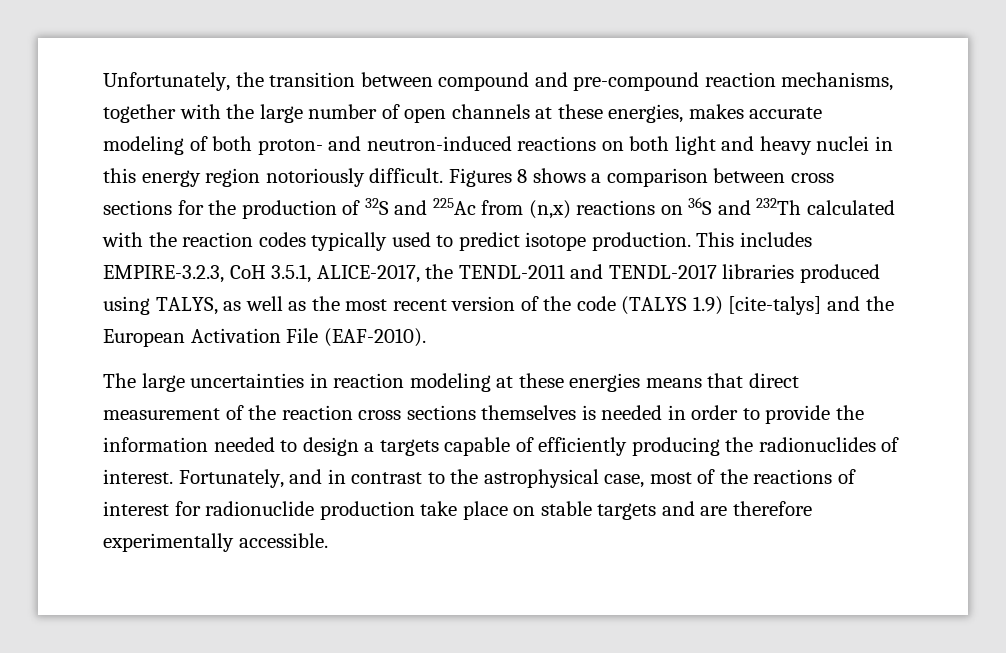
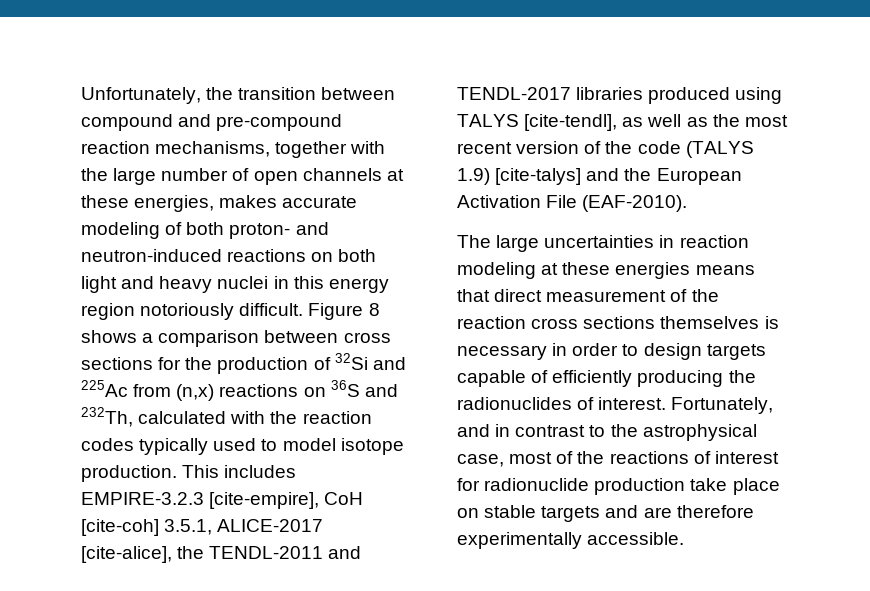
- Figures 8 shows a comparison between cross sections for the production of 32S and 225Ac from (n,x) reactions on 36S and 232Th calculated with the reaction codes typically used to predict isotope production.
+ Figure 8 shows a comparison between cross sections for the production of 32Si and 225Ac from (n,x) reactions on 36S and 232Th, calculated with the reaction codes typically used to model isotope production.
- This includes EMPIRE-3.2.3, CoH 3.5.1, ALICE-2017, the TENDL-2011 and TENDL-2017 libraries produced using TALYS, as well as the most recent version of the code (TALYS 1.9) [cite-talys] and the European Activation File (EAF-2010).
+ This includes EMPIRE-3.2.3 [cite-empire], CoH [cite-coh] 3.5.1, ALICE-2017 [cite-alice], the TENDL-2011 and TENDL-2017 libraries produced using TALYS [cite-tendl], as well as the most recent version of the code (TALYS 1.9) [cite-talys] and the European Activation File (EAF-2010).
- The large uncertainties in reaction modeling at these energies means that direct measurement of the reaction cross sections themselves is needed in order to provide the information needed to design a targets capable of efficiently producing the radionuclides of interest.
+ The large uncertainties in reaction modeling at these energies means that direct measurement of the reaction cross sections themselves is necessary in order to design targets capable of efficiently producing the radionuclides of interest.

